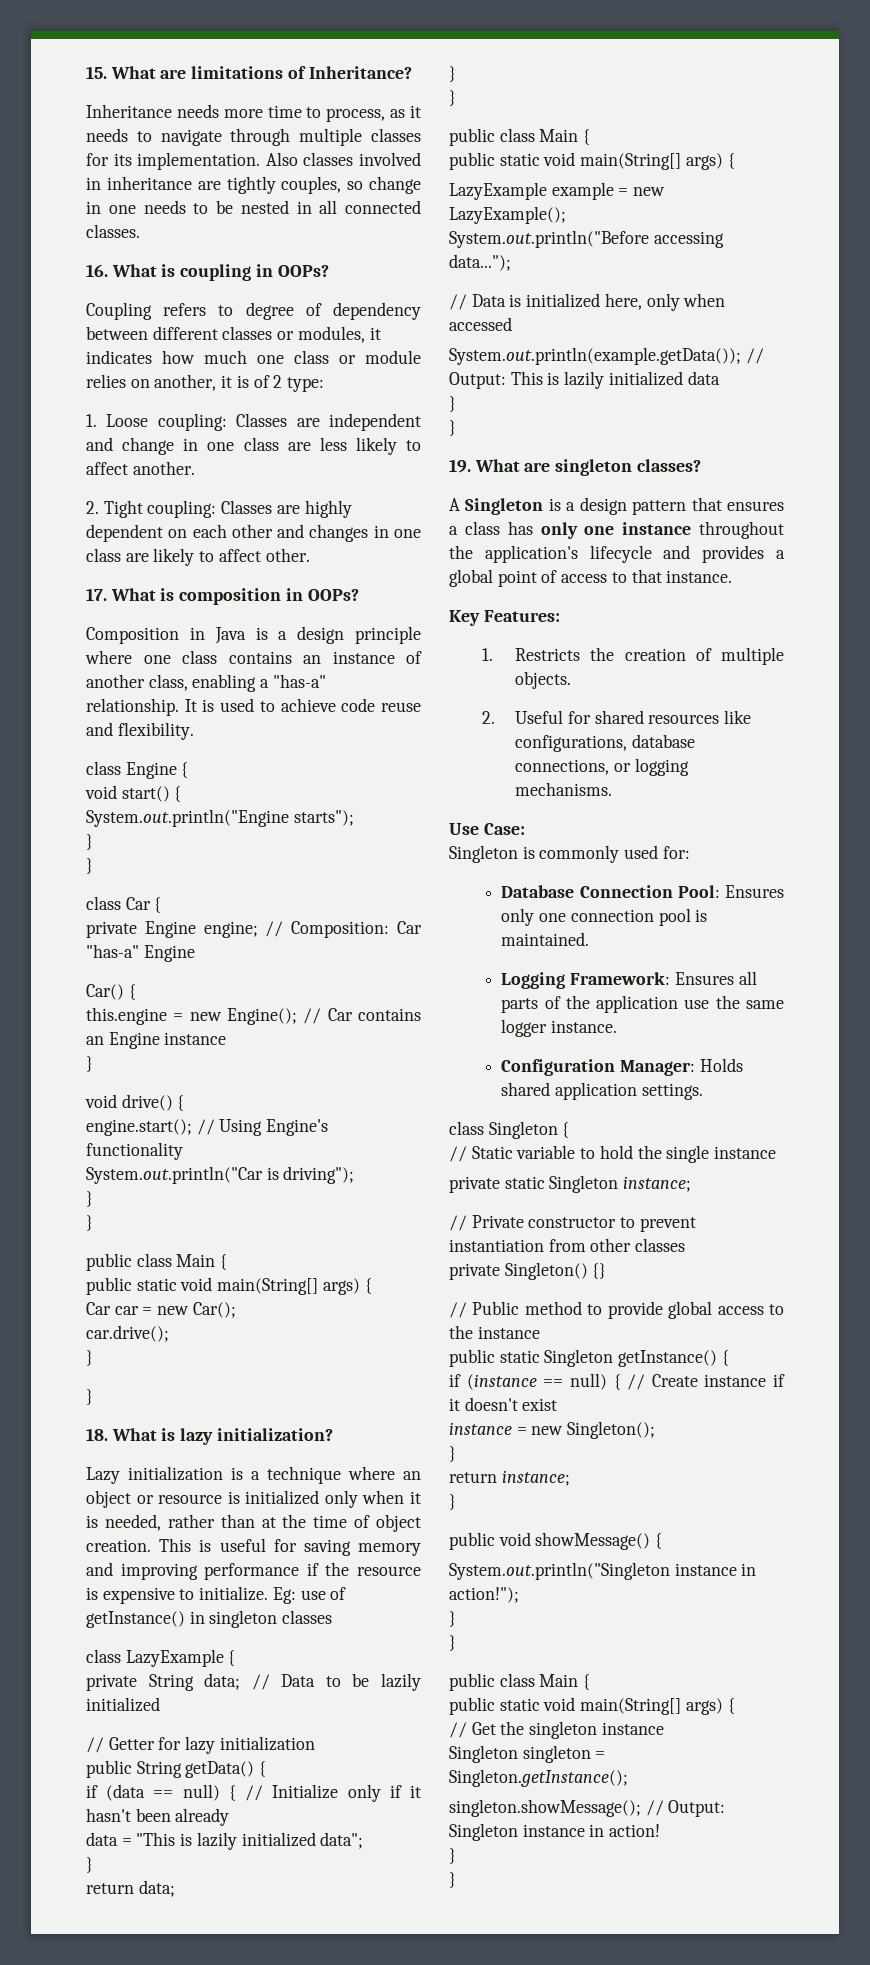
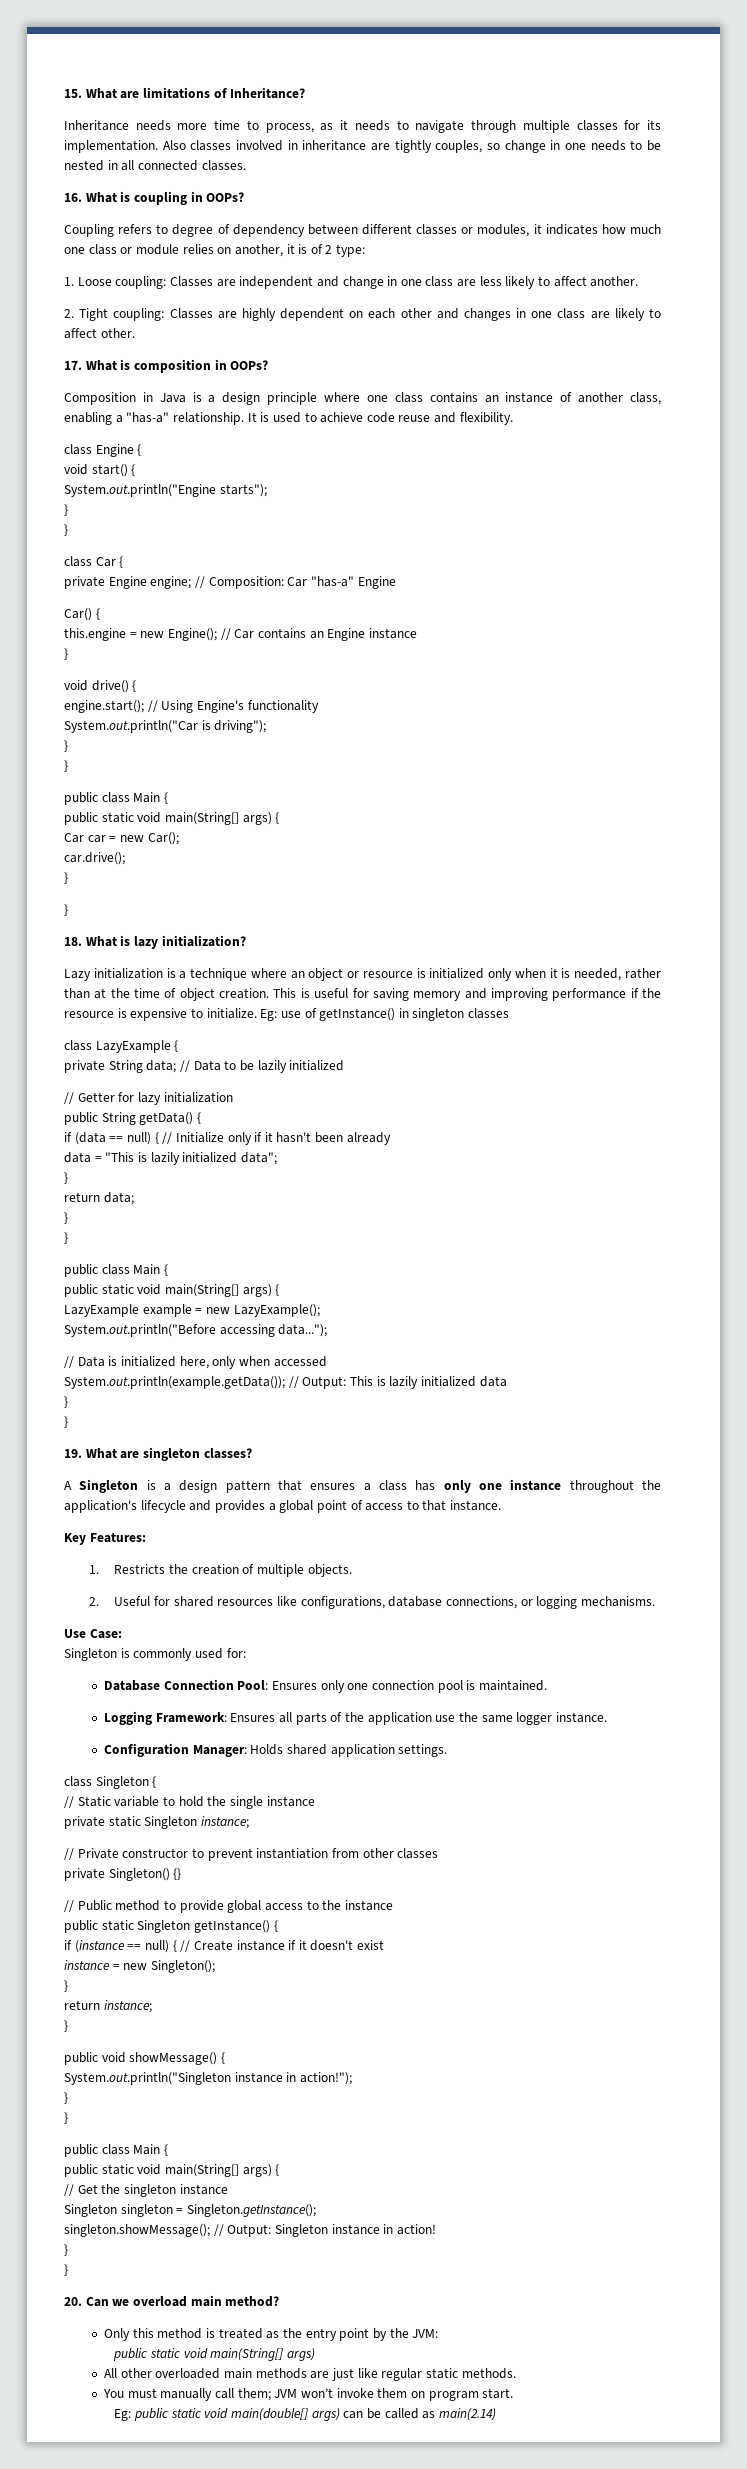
+ 20. Can we overload main method?
+ Only this method is treated as the entry point by the JVM:
+ public static void main(String[] args)
+ All other overloaded main methods are just like regular static methods.
+ You must manually call them; JVM won’t invoke them on program start.
+ Eg: public static void main(double[] args) can be called as main(2.14)

